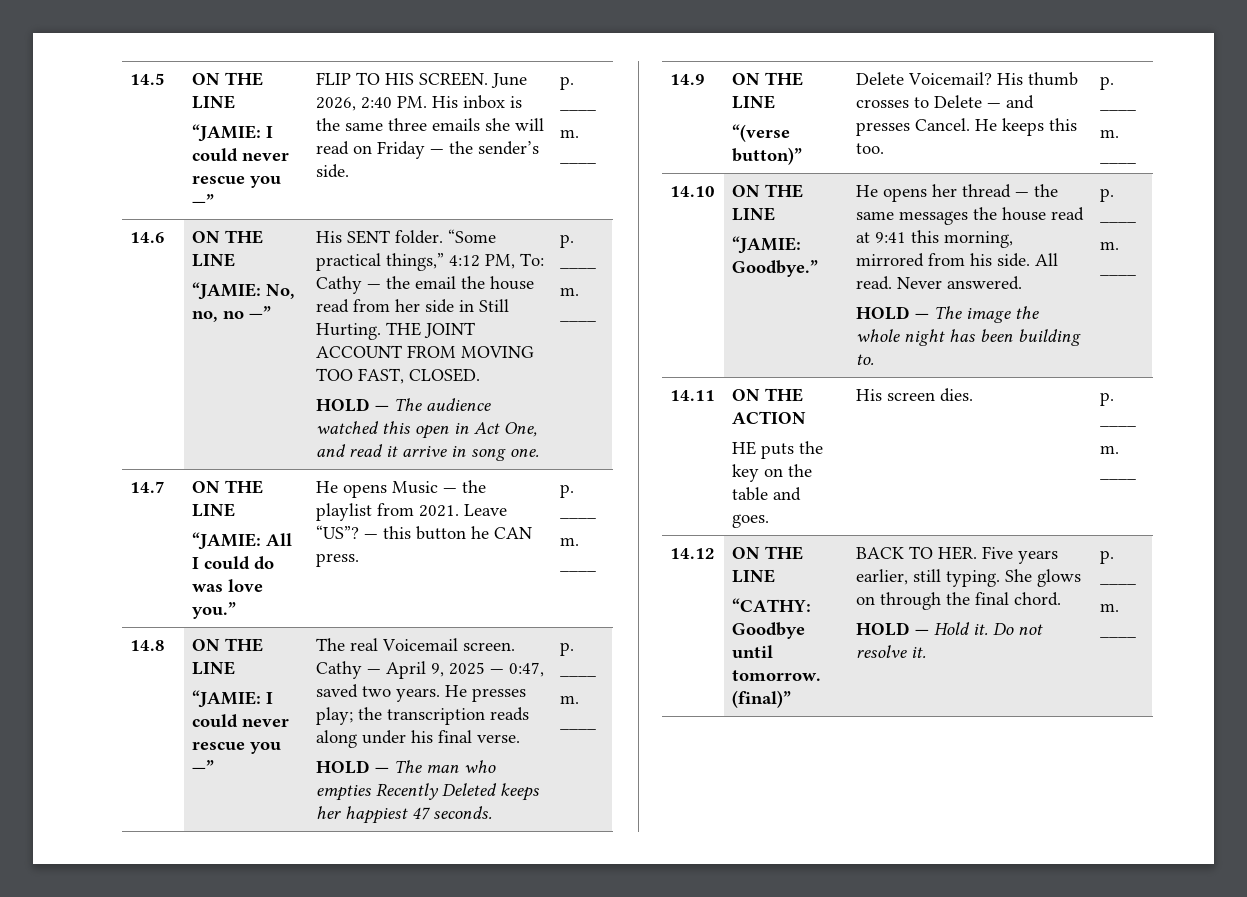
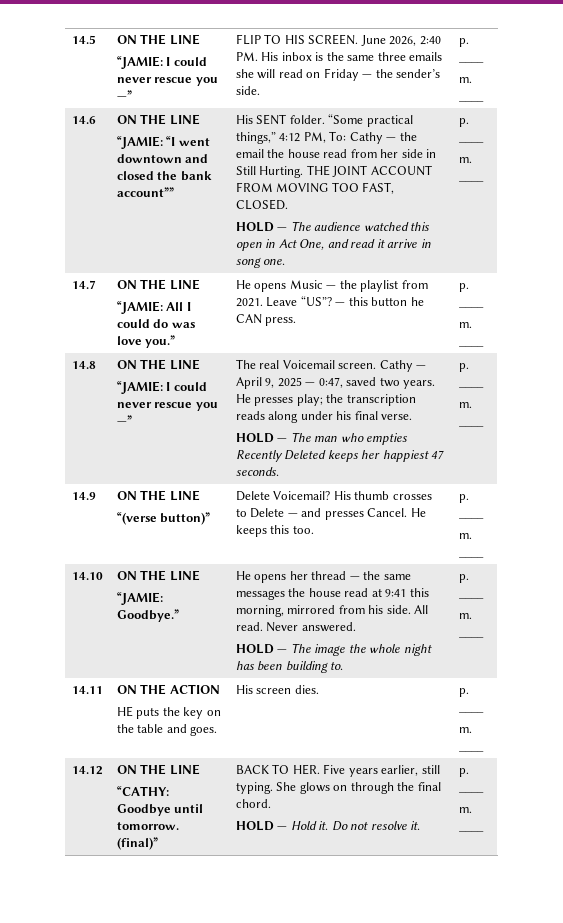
- “JAMIE: No, no, no —”
+ “JAMIE: “I went downtown and closed the bank account””

